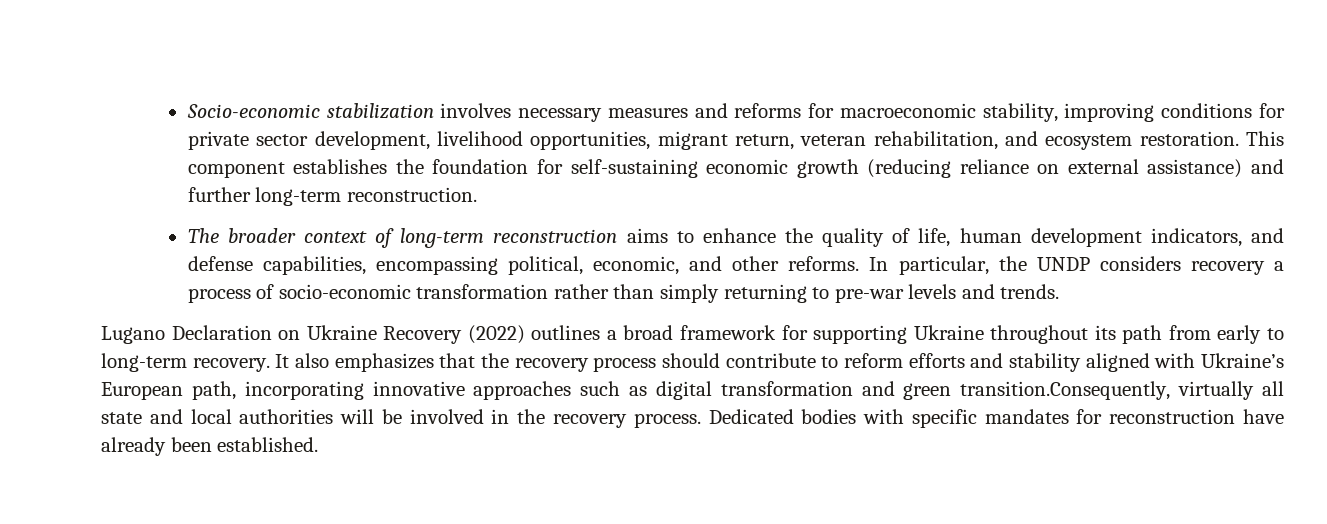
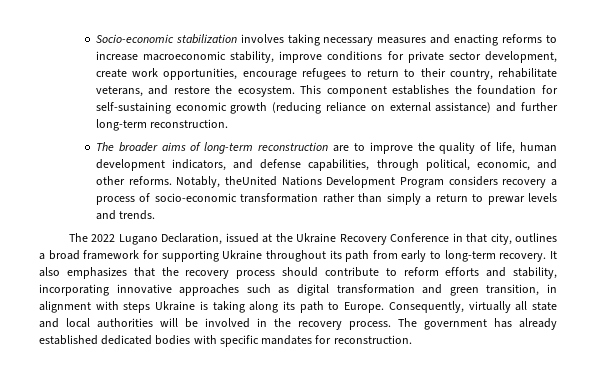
- Socio-economic stabilization involves necessary measures and reforms for macroeconomic stability, improving conditions for private sector development, livelihood opportunities, migrant return, veteran rehabilitation, and ecosystem restoration.
+ Socio-economic stabilization involves taking necessary measures and enacting reforms to increase macroeconomic stability, improve conditions for private sector development, create work opportunities, encourage refugees to return to their country, rehabilitate veterans, and restore the ecosystem.
- The broader context of long-term reconstruction aims to enhance the quality of life, human development indicators, and defense capabilities, encompassing political, economic, and other reforms.
+ The broader aims of long-term reconstruction are to improve the quality of life, human development indicators, and defense capabilities, through political, economic, and other reforms.
- In particular, the UNDP considers recovery a process of socio-economic transformation rather than simply returning to pre-war levels and trends.
+ Notably, theUnited Nations Development Program considers recovery a process of socio-economic transformation rather than simply a return to prewar levels and trends.
- Lugano Declaration on Ukraine Recovery (2022) outlines a broad framework for supporting Ukraine throughout its path from early to long-term recovery.
+ The 2022 Lugano Declaration, issued at the Ukraine Recovery Conference in that city, outlines a broad framework for supporting Ukraine throughout its path from early to long-term recovery.
- It also emphasizes that the recovery process should contribute to reform efforts and stability aligned with Ukraine’s European path, incorporating innovative approaches such as digital transformation and green transition.Consequently, virtually all state and local authorities will be involved in the recovery process.
+ It also emphasizes that the recovery process should contribute to reform efforts and stability, incorporating innovative approaches such as digital transformation and green transition, in alignment with steps Ukraine is taking along its path to Europe. Consequently, virtually all state and local authorities will be involved in the recovery process.
- Dedicated bodies with specific mandates for reconstruction have already been established.
+ The government has already established dedicated bodies with specific mandates for reconstruction.

